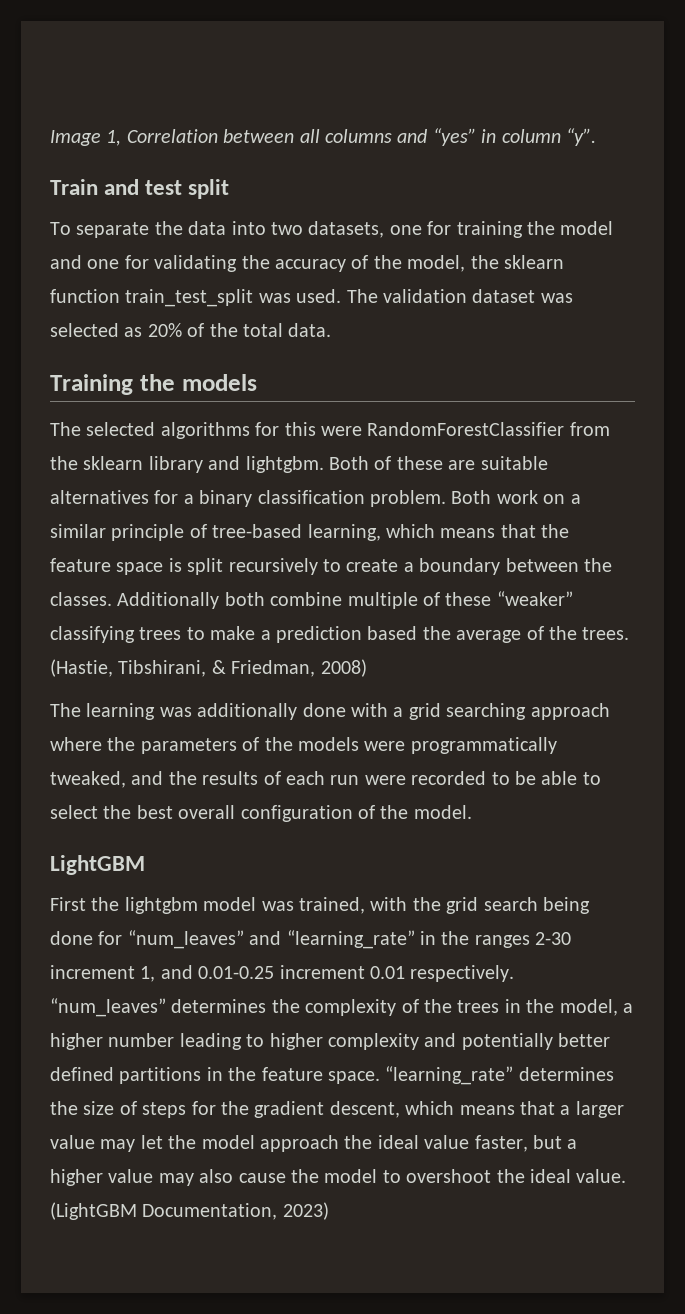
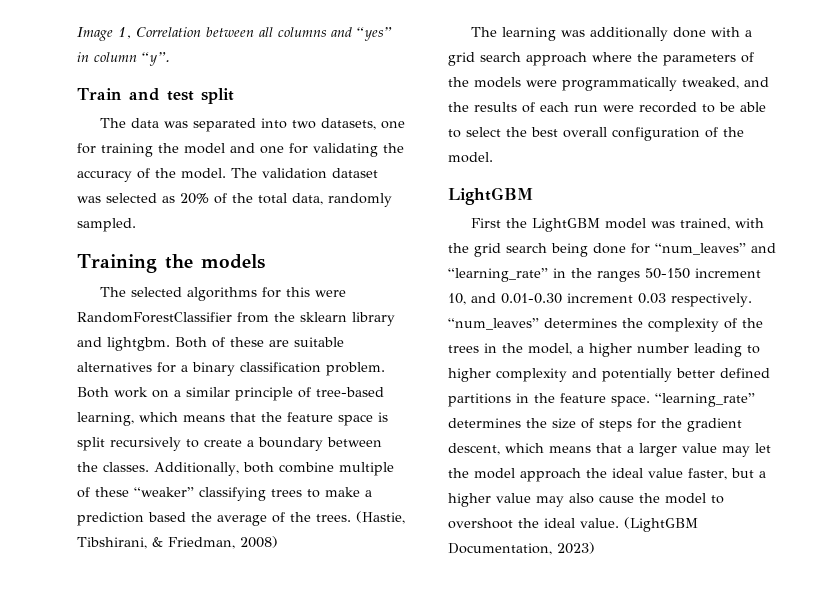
- To separate the data into two datasets, one for training the model and one for validating the accuracy of the model, the sklearn function train_test_split was used.
+ The data was separated into two datasets, one for training the model and one for validating the accuracy of the model.
- The validation dataset was selected as 20% of the total data.
+ The validation dataset was selected as 20% of the total data, randomly sampled.
- Additionally both combine multiple of these “weaker” classifying trees to make a prediction based the average of the trees.
+ Additionally, both combine multiple of these “weaker” classifying trees to make a prediction based the average of the trees.
- The learning was additionally done with a grid searching approach where the parameters of the models were programmatically tweaked, and the results of each run were recorded to be able to select the best overall configuration of the model.
+ The learning was additionally done with a grid search approach where the parameters of the models were programmatically tweaked, and the results of each run were recorded to be able to select the best overall configuration of the model.
- First the lightgbm model was trained, with the grid search being done for “num_leaves” and “learning_rate” in the ranges 2-30 increment 1, and 0.01-0.25 increment 0.01 respectively.
+ First the LightGBM model was trained, with the grid search being done for “num_leaves” and “learning_rate” in the ranges 50-150 increment 10, and 0.01-0.30 increment 0.03 respectively.

